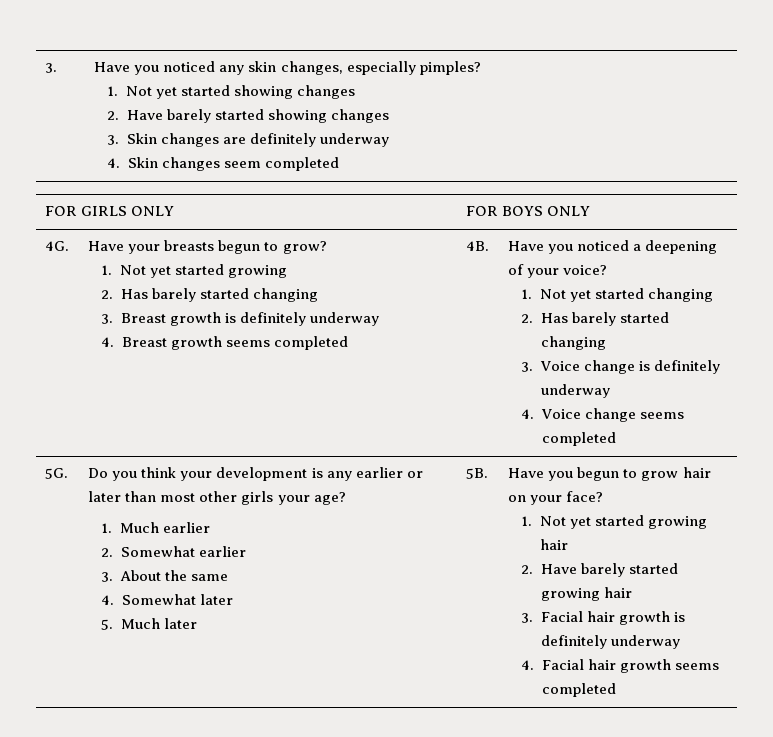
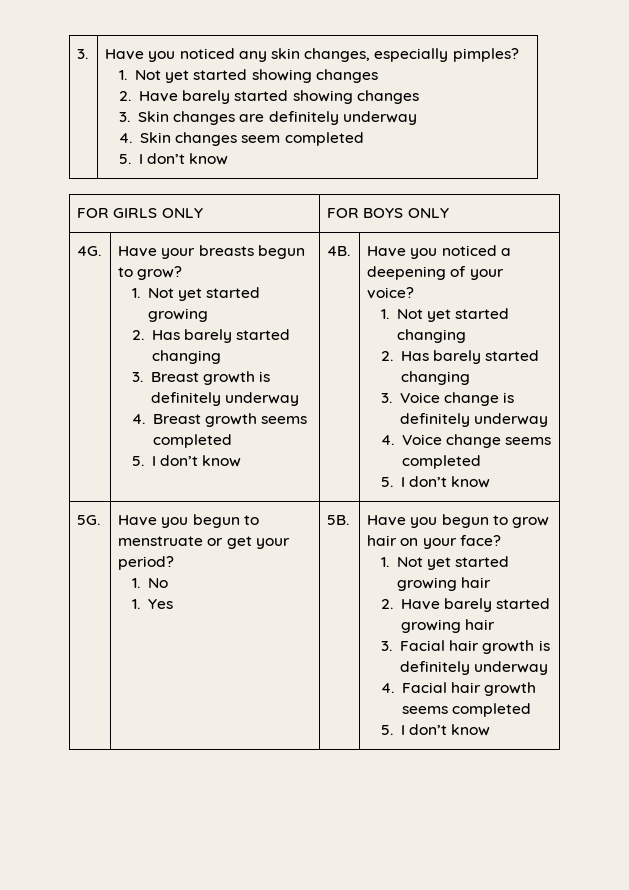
  3. | Have you noticed any skin changes, especially pimples?
  1. Not yet started showing changes
  2. Have barely started showing changes
  3. Skin changes are definitely underway
  4. Skin changes seem completed
+ 5. I don’t know
  4. Breast growth seems completed
+ 5. I don’t know
  4. Voice change seems completed
- 5G. | Do you think your development is any earlier or later than most other girls your age?
- 1. Much earlier
- 2. Somewhat earlier
- 3. About the same
- 4. Somewhat later
- 5. Much later
+ 5. I don’t know
+ 5G. | Have you begun to menstruate or get your period?
+ 1. No
+ 1. Yes
  4. Facial hair growth seems completed
+ 5. I don’t know

